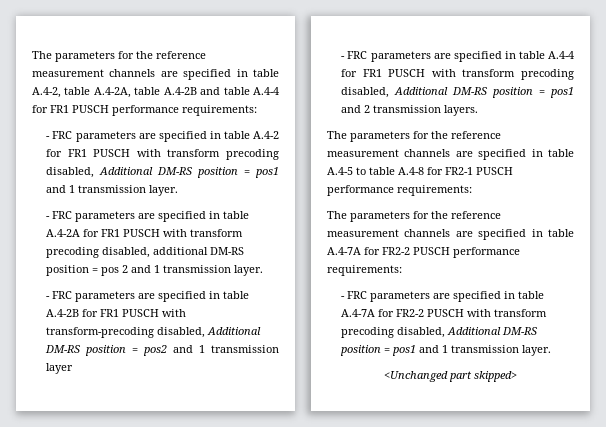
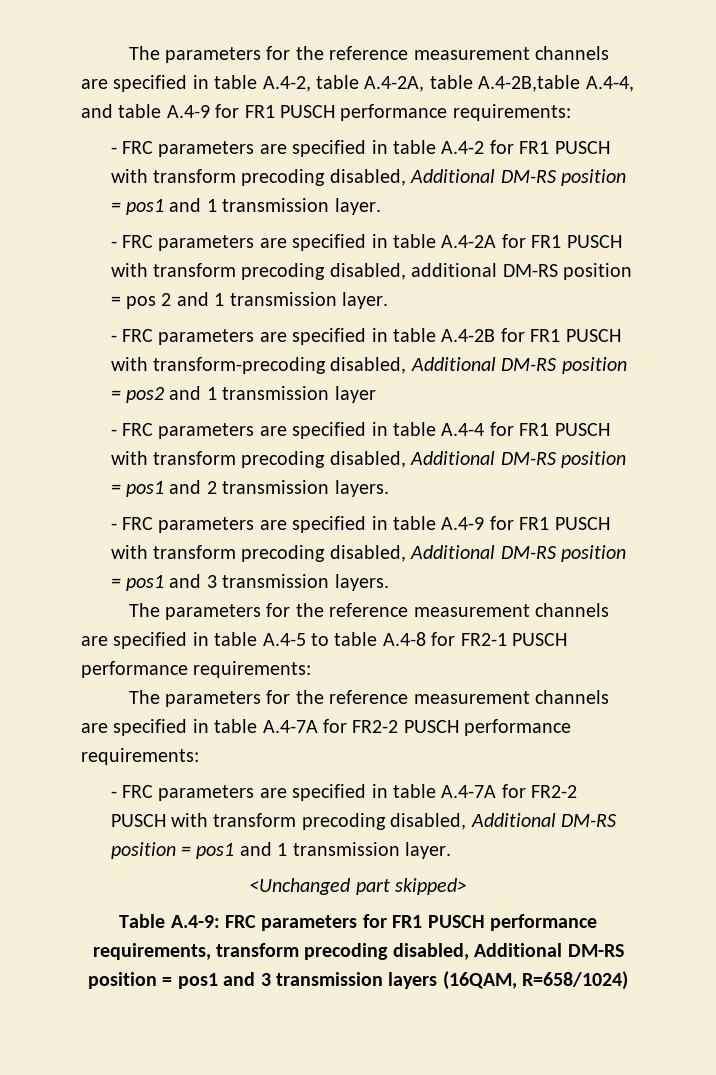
- The parameters for the reference measurement channels are specified in table A.4-2, table A.4-2A, table A.4-2B and table A.4-4 for FR1 PUSCH performance requirements:
+ The parameters for the reference measurement channels are specified in table A.4-2, table A.4-2A, table A.4-2B,table A.4-4, and table A.4-9 for FR1 PUSCH performance requirements:
+ - FRC parameters are specified in table A.4-9 for FR1 PUSCH with transform precoding disabled, Additional DM-RS position = pos1 and 3 transmission layers.
+ Table A.4-9: FRC parameters for FR1 PUSCH performance requirements, transform precoding disabled, Additional DM-RS position = pos1 and 3 transmission layers (16QAM, R=658/1024)

